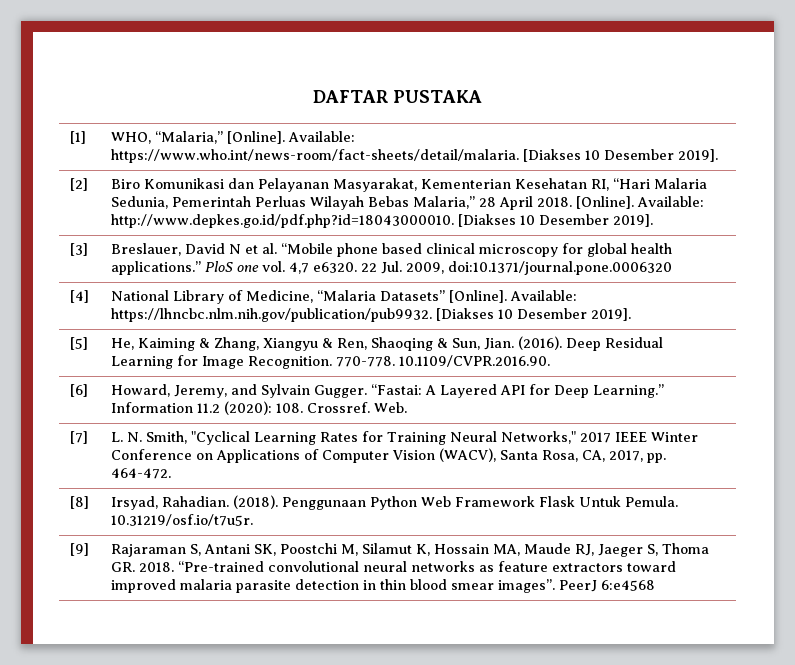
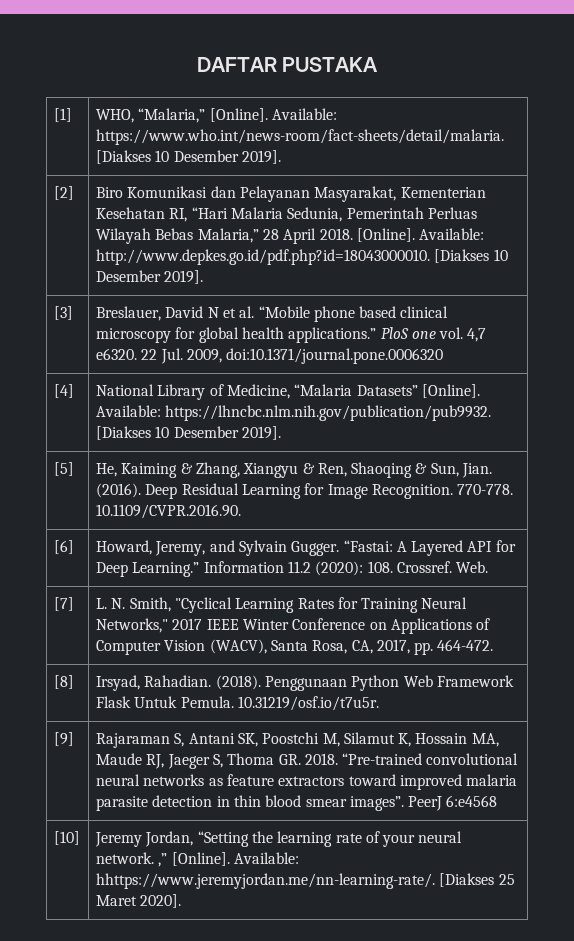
+ [10] | Jeremy Jordan, “Setting the learning rate of your neural network. ,” [Online]. Available: hhttps://www.jeremyjordan.me/nn-learning-rate/. [Diakses 25 Maret 2020].

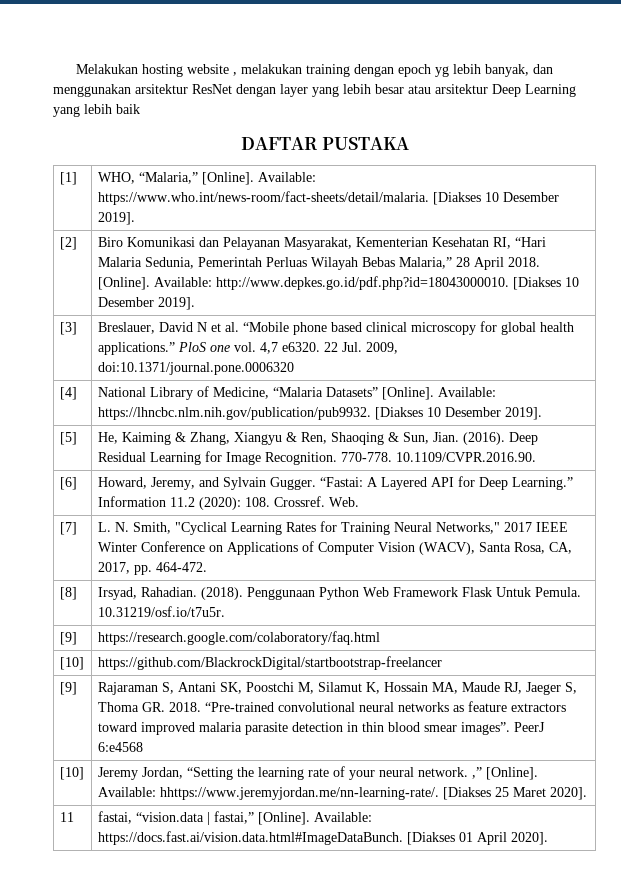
+ Melakukan hosting website , melakukan training dengan epoch yg lebih banyak, dan menggunakan arsitektur ResNet dengan layer yang lebih besar atau arsitektur Deep Learning yang lebih baik
+ [9] | https://research.google.com/colaboratory/faq.html
+ [10] | https://github.com/BlackrockDigital/startbootstrap-freelancer
+ 11 | fastai, “vision.data | fastai,” [Online]. Available: https://docs.fast.ai/vision.data.html#ImageDataBunch. [Diakses 01 April 2020].

